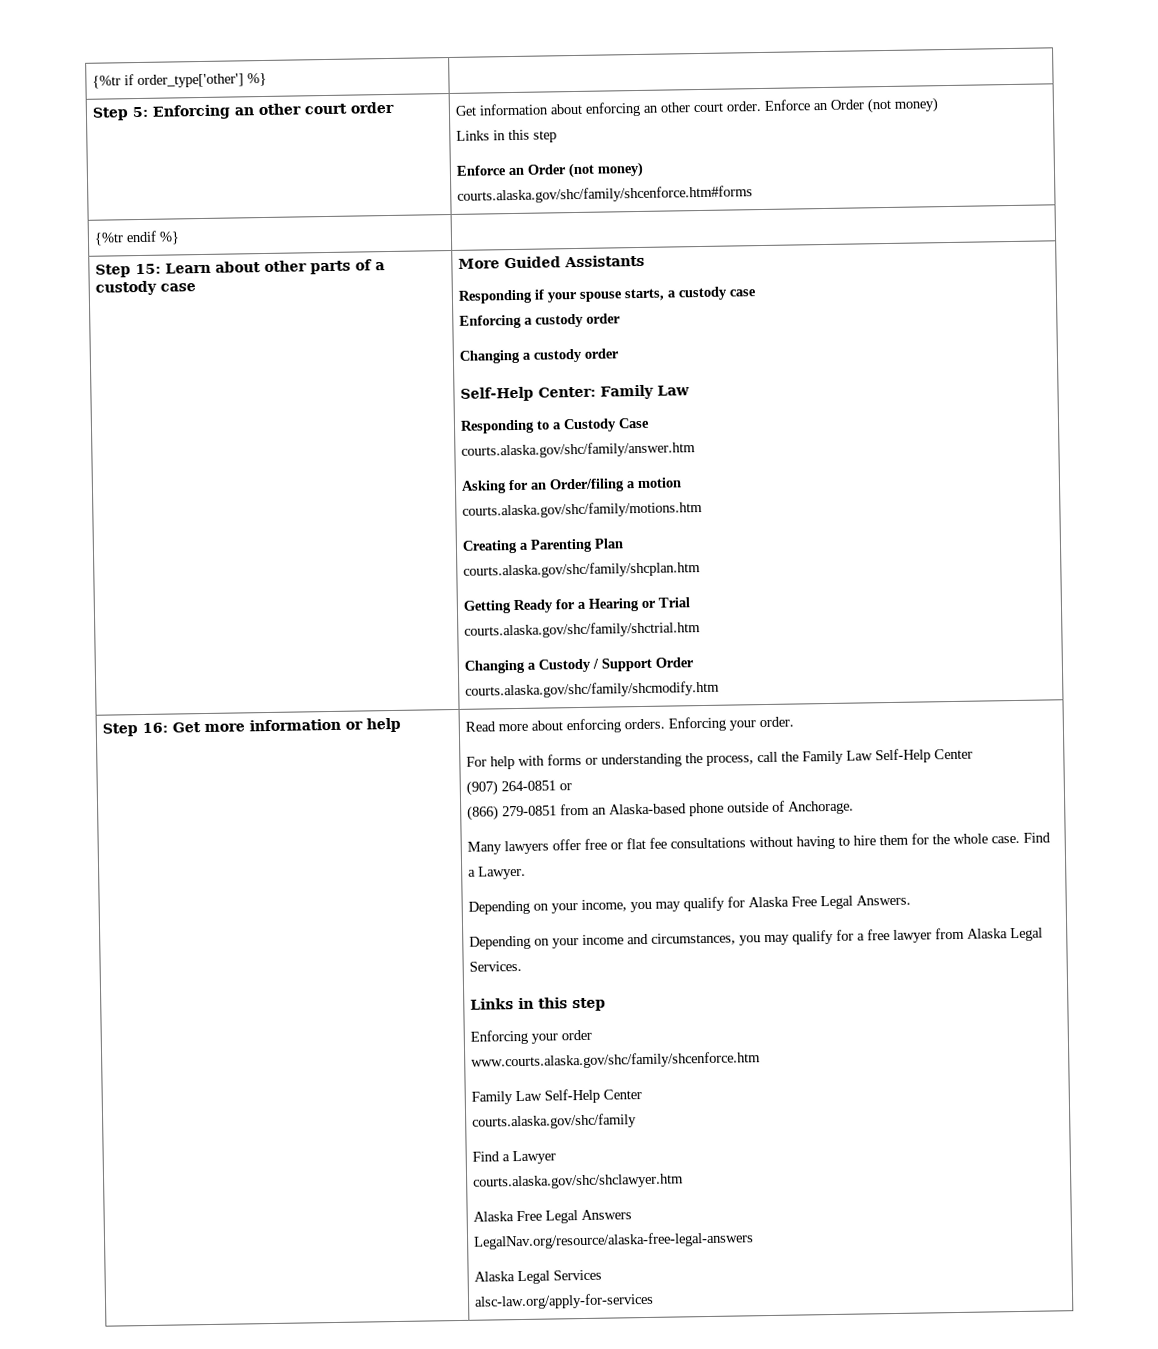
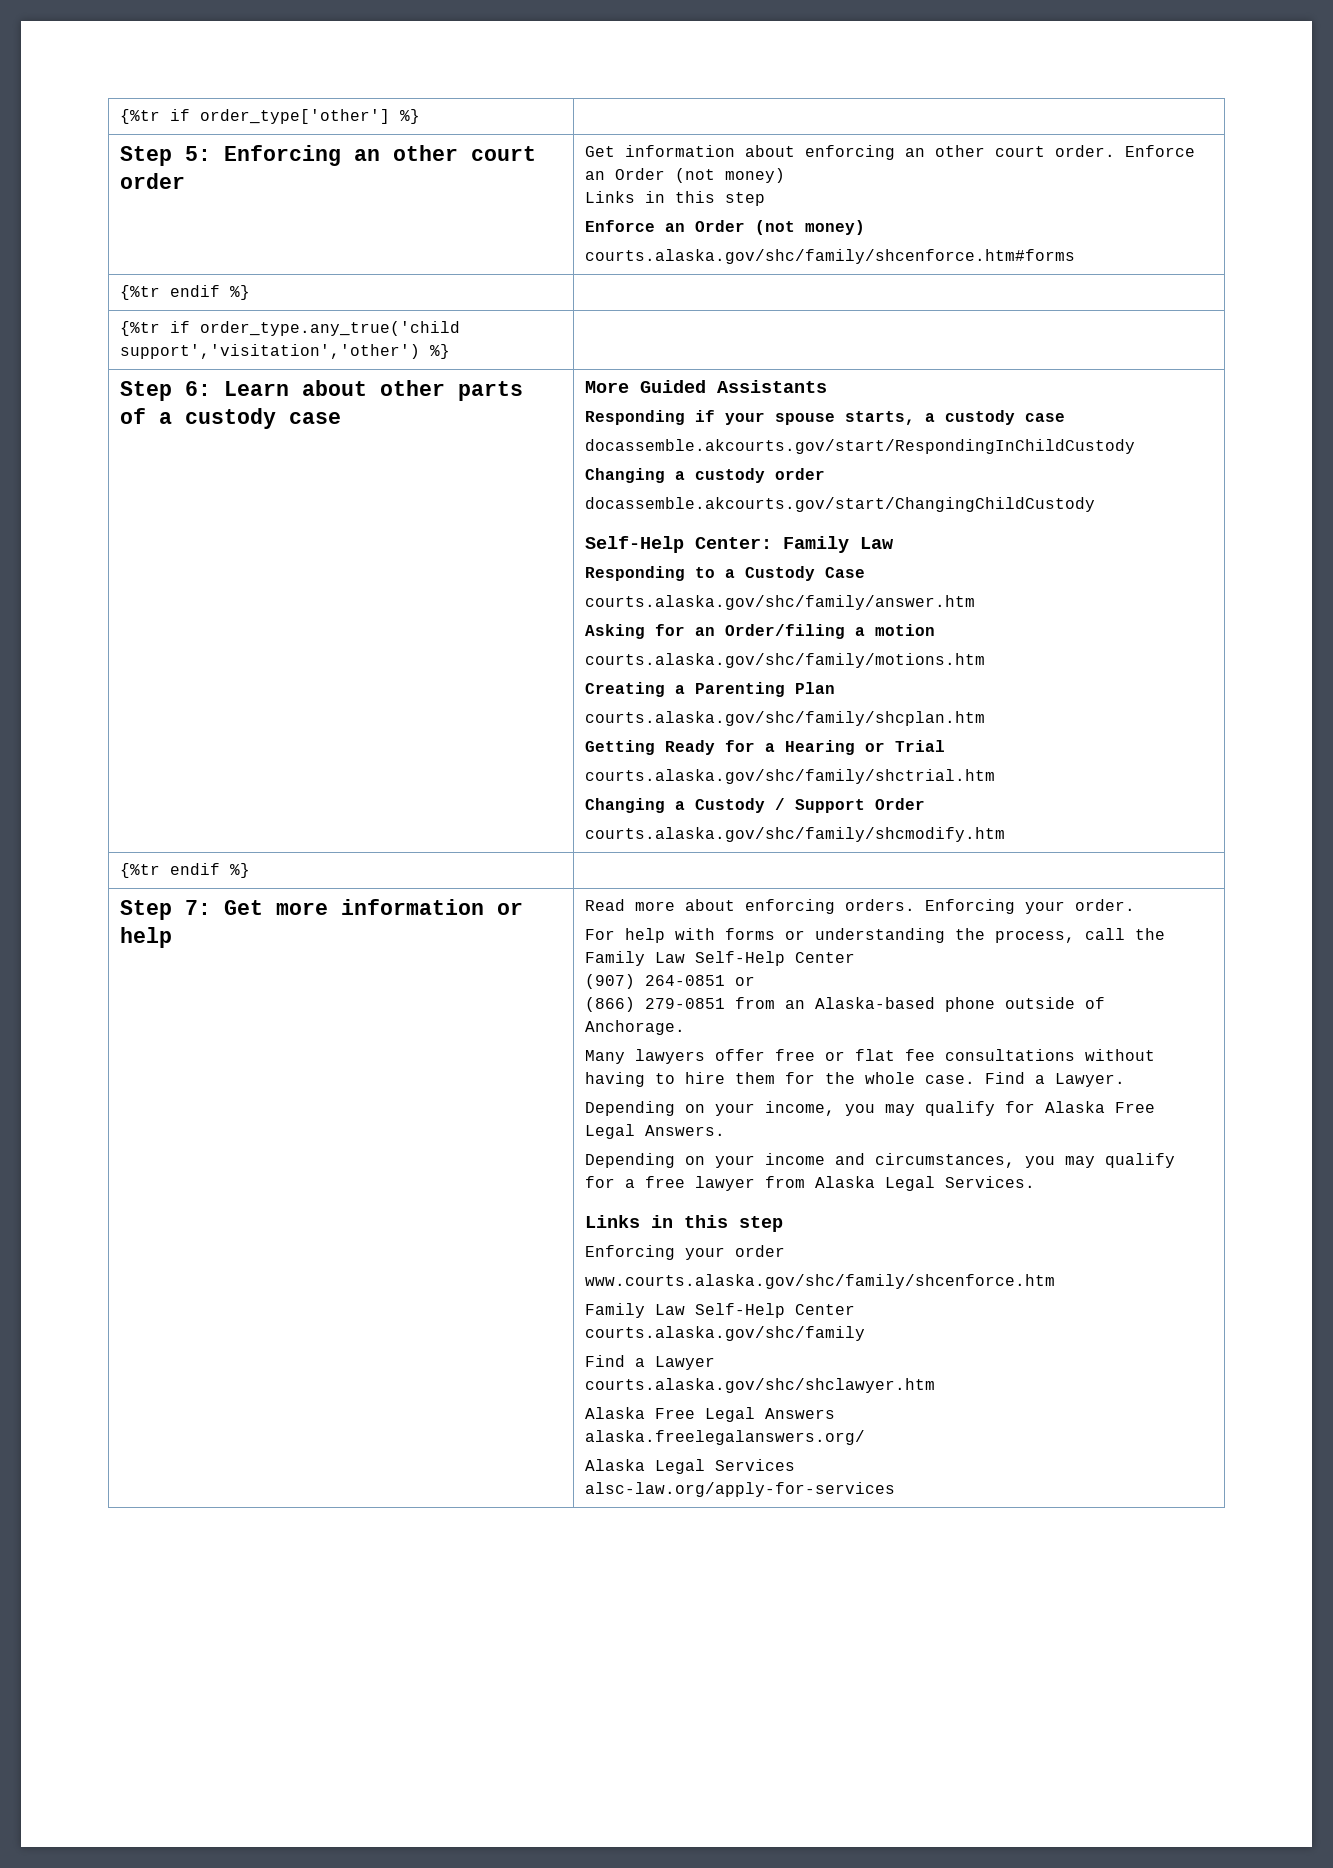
- Step 15: Learn about other parts of a custody case
+ {%tr if order_type.any_true('child support','visitation','other') %} |
+ Step 6: Learn about other parts of a custody case
- Enforcing a custody order
+ docassemble.akcourts.gov/start/RespondingInChildCustody
+ docassemble.akcourts.gov/start/ChangingChildCustody
  courts.alaska.gov/shc/family/shcmodify.htm
- Step 16: Get more information or help
+ {%tr endif %} |
+ Step 7: Get more information or help
- LegalNav.org/resource/alaska-free-legal-answers
+ alaska.freelegalanswers.org/

